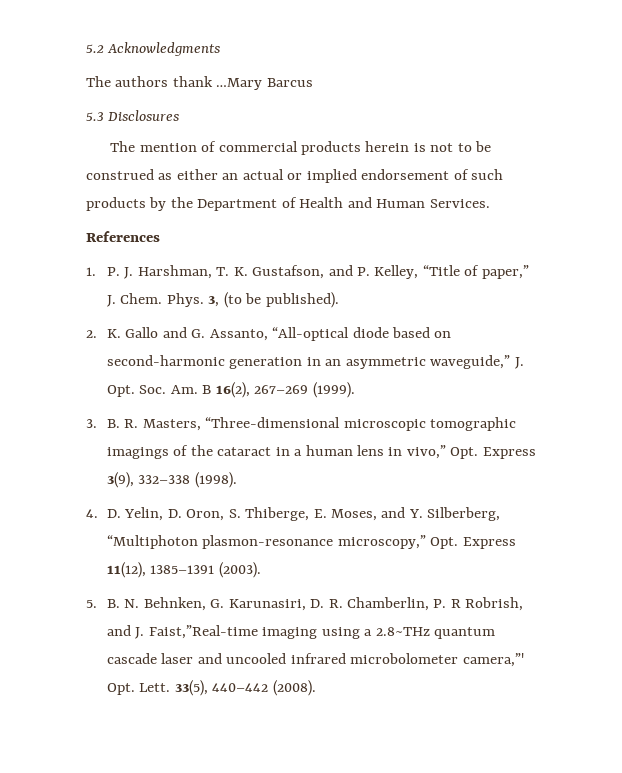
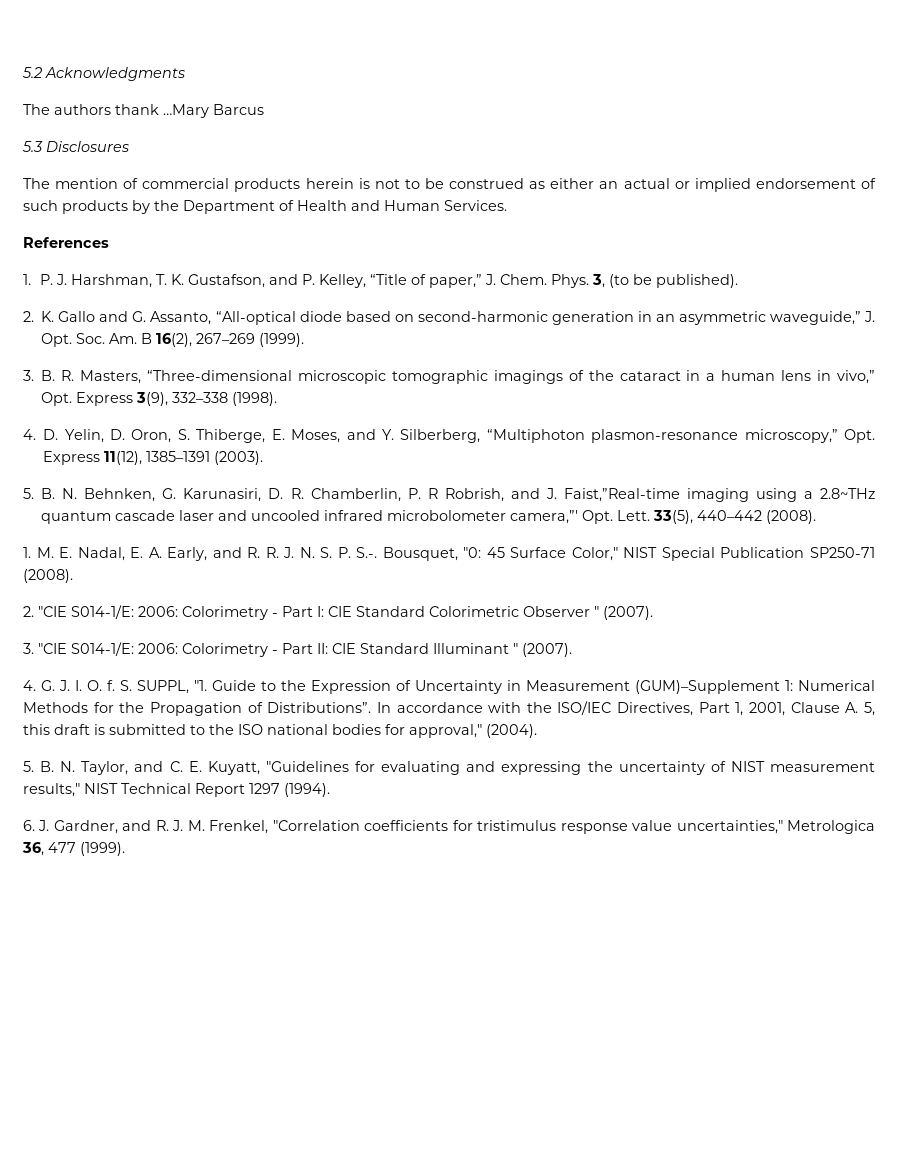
+ 1. M. E. Nadal, E. A. Early, and R. R. J. N. S. P. S.-. Bousquet, "0: 45 Surface Color," NIST Special Publication SP250-71 (2008).
+ 2. "CIE S014-1/E: 2006: Colorimetry - Part I: CIE Standard Colorimetric Observer " (2007).
+ 3. "CIE S014-1/E: 2006: Colorimetry - Part II: CIE Standard Illuminant " (2007).
+ 4. G. J. I. O. f. S. SUPPL, "1. Guide to the Expression of Uncertainty in Measurement (GUM)–Supplement 1: Numerical Methods for the Propagation of Distributions”. In accordance with the ISO/IEC Directives, Part 1, 2001, Clause A. 5, this draft is submitted to the ISO national bodies for approval," (2004).
+ 5. B. N. Taylor, and C. E. Kuyatt, "Guidelines for evaluating and expressing the uncertainty of NIST measurement results," NIST Technical Report 1297 (1994).
+ 6. J. Gardner, and R. J. M. Frenkel, "Correlation coefficients for tristimulus response value uncertainties," Metrologica 36, 477 (1999).

